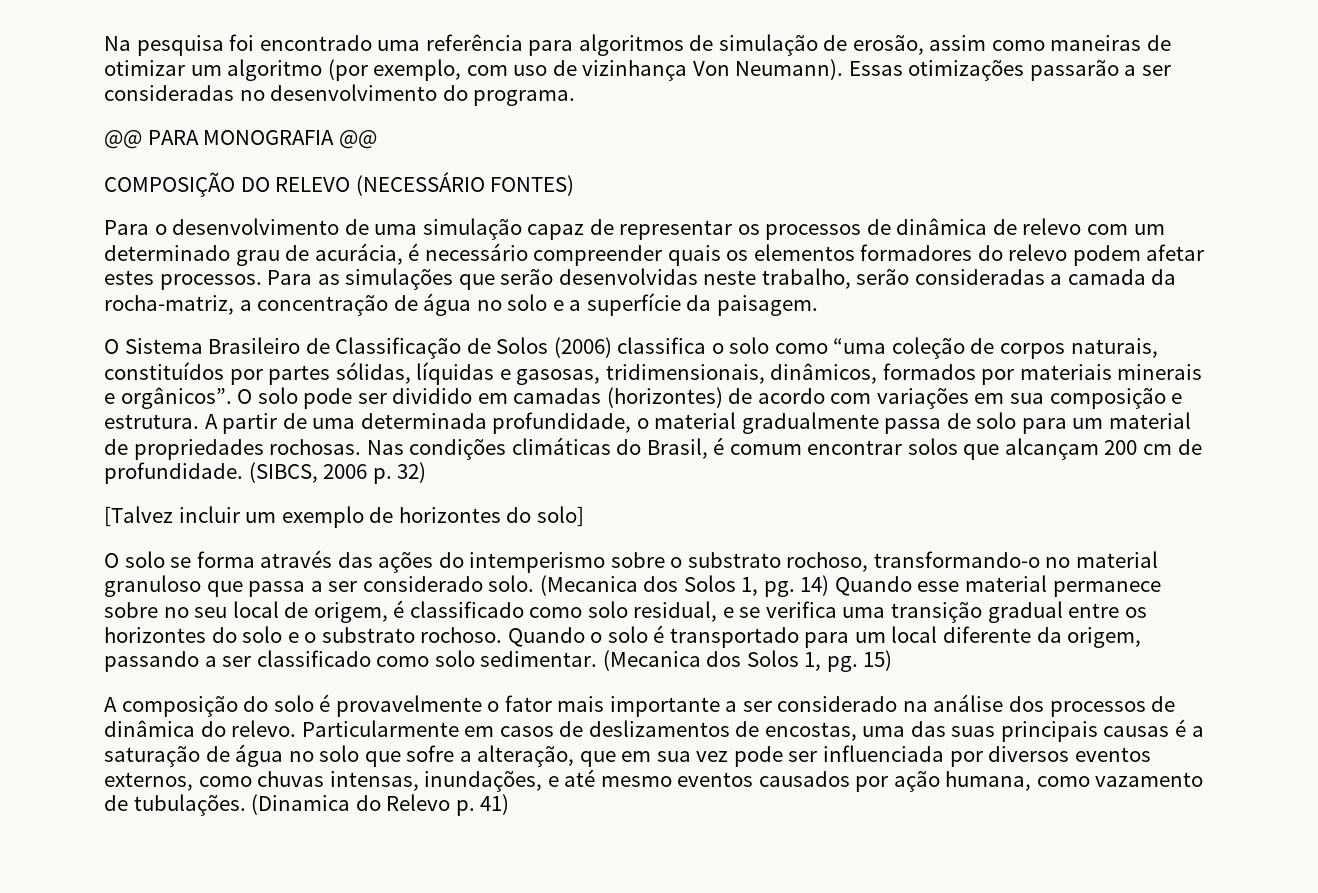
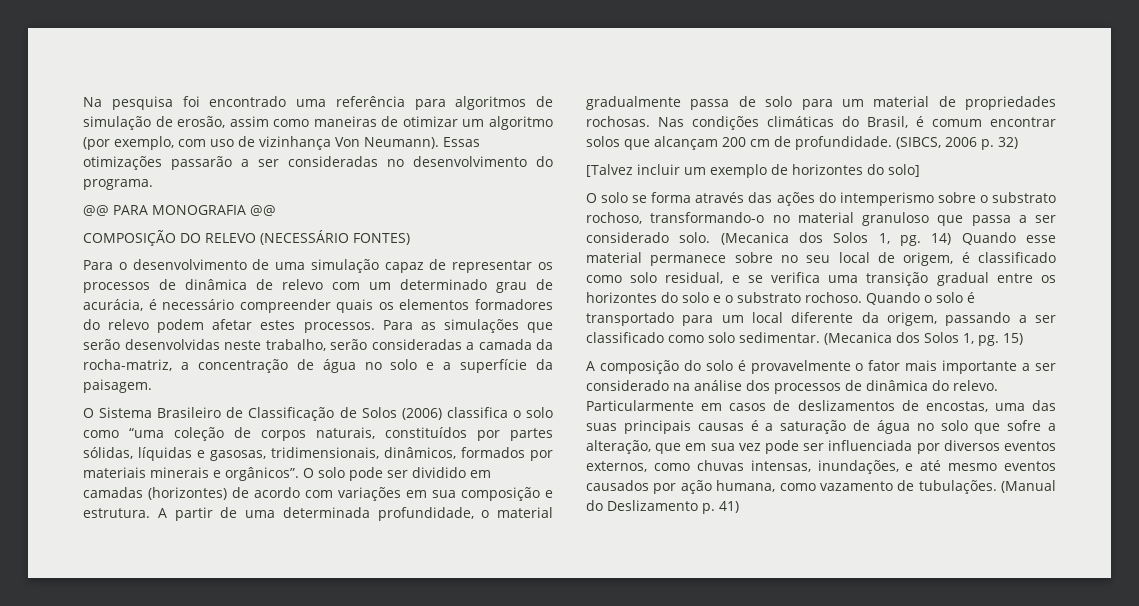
- (Dinamica do Relevo p. 41)
+ (Manual do Deslizamento p. 41)

